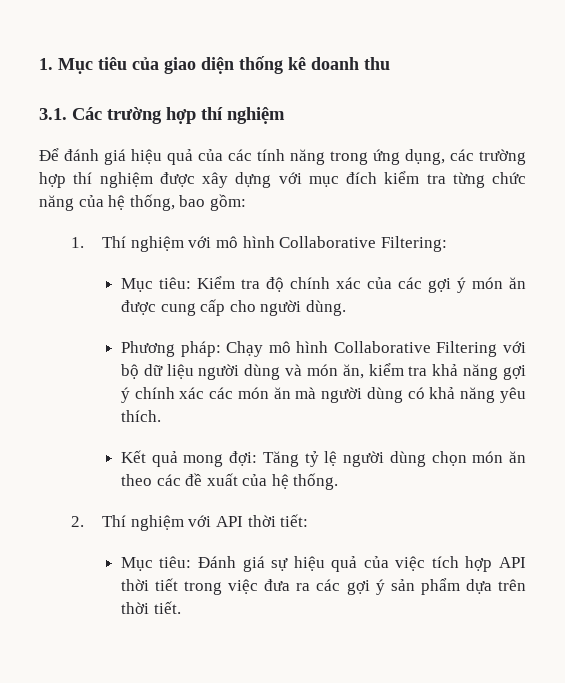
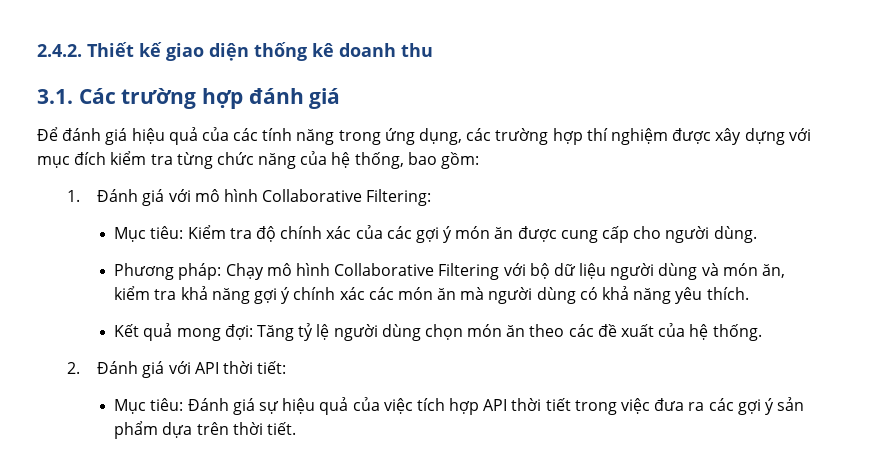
- 1. Mục tiêu của giao diện thống kê doanh thu
+ 2.4.2. Thiết kế giao diện thống kê doanh thu
- 3.1. Các trường hợp thí nghiệm
+ 3.1. Các trường hợp đánh giá
- 1. Thí nghiệm với mô hình Collaborative Filtering:
+ 1. Đánh giá với mô hình Collaborative Filtering:
- 2. Thí nghiệm với API thời tiết:
+ 2. Đánh giá với API thời tiết:

